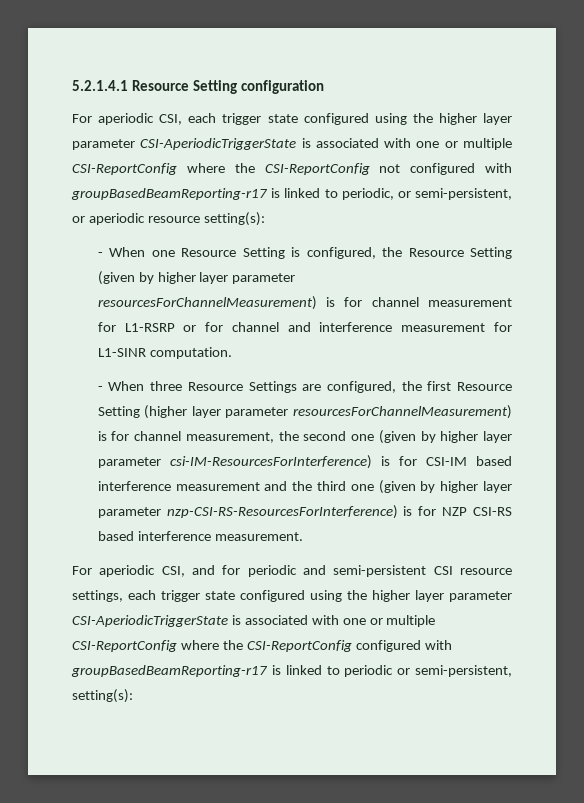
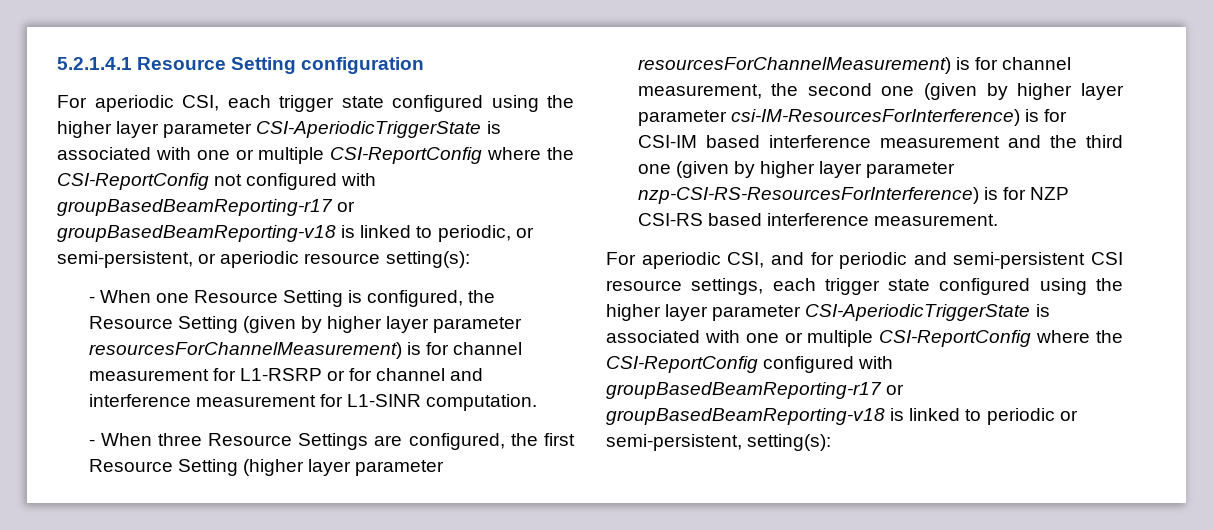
- For aperiodic CSI, each trigger state configured using the higher layer parameter CSI-AperiodicTriggerState is associated with one or multiple CSI-ReportConfig where the CSI-ReportConfig not configured with groupBasedBeamReporting-r17 is linked to periodic, or semi-persistent, or aperiodic resource setting(s):
+ For aperiodic CSI, each trigger state configured using the higher layer parameter CSI-AperiodicTriggerState is associated with one or multiple CSI-ReportConfig where the CSI-ReportConfig not configured with groupBasedBeamReporting-r17 or groupBasedBeamReporting-v18 is linked to periodic, or semi-persistent, or aperiodic resource setting(s):
- For aperiodic CSI, and for periodic and semi-persistent CSI resource settings, each trigger state configured using the higher layer parameter CSI-AperiodicTriggerState is associated with one or multiple CSI-ReportConfig where the CSI-ReportConfig configured with groupBasedBeamReporting-r17 is linked to periodic or semi-persistent, setting(s):
+ For aperiodic CSI, and for periodic and semi-persistent CSI resource settings, each trigger state configured using the higher layer parameter CSI-AperiodicTriggerState is associated with one or multiple CSI-ReportConfig where the CSI-ReportConfig configured with groupBasedBeamReporting-r17 or groupBasedBeamReporting-v18 is linked to periodic or semi-persistent, setting(s):

